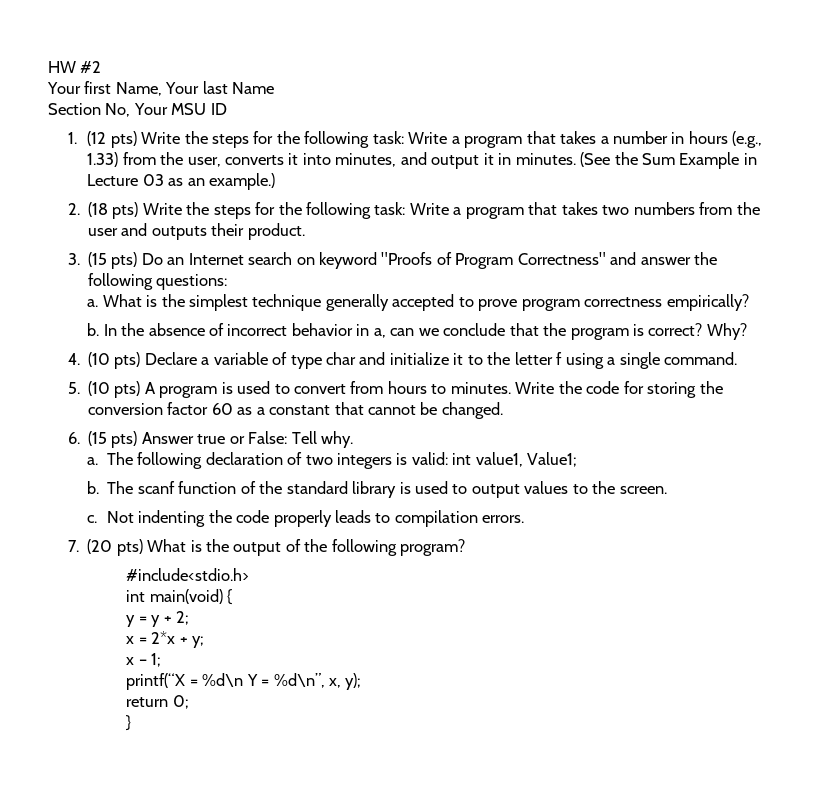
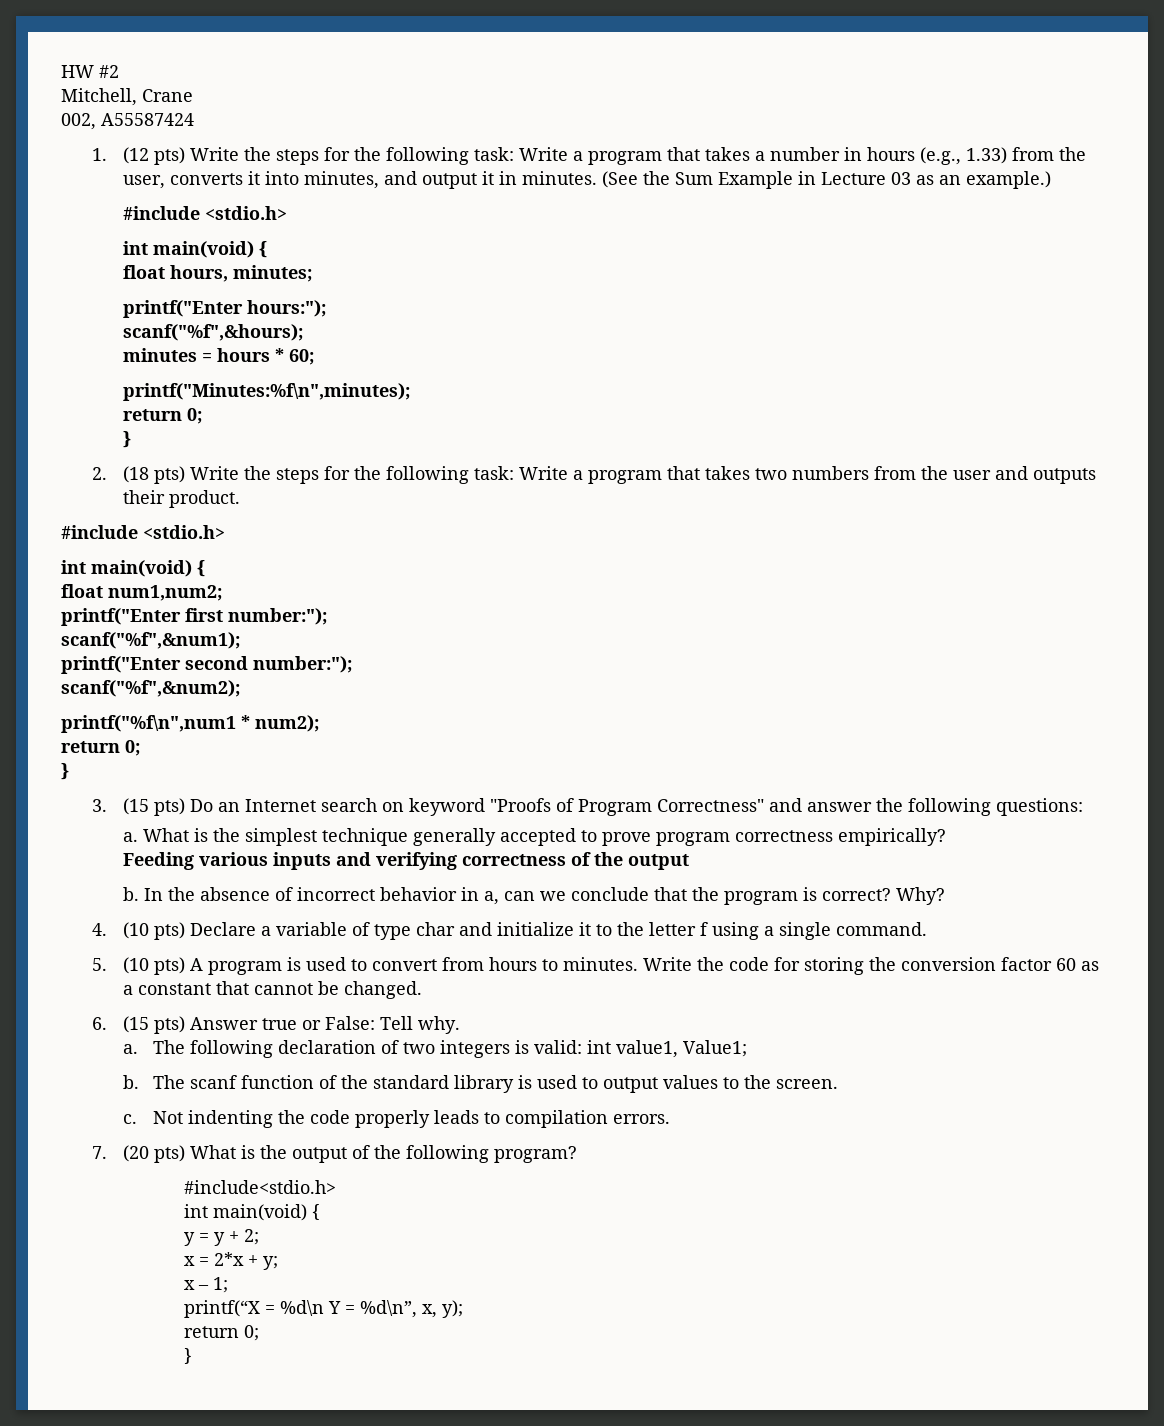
- Your first Name, Your last Name
- Section No, Your MSU ID
+ Mitchell, Crane
+ 002, A55587424
  (See the Sum Example in Lecture 03 as an example.)
+ #include <stdio.h>
+ int main(void) {
+ float hours, minutes;
+ printf("Enter hours:");
+ scanf("%f",&hours);
+ minutes = hours * 60;
+ printf("Minutes:%f\n",minutes);
+ return 0;
+ }
  2. (18 pts) Write the steps for the following task: Write a program that takes two numbers from the user and outputs their product.
+ #include <stdio.h>
+ int main(void) {
+ float num1,num2;
+ printf("Enter first number:");
+ scanf("%f",&num1);
+ printf("Enter second number:");
+ scanf("%f",&num2);
+ printf("%f\n",num1 * num2);
+ return 0;
+ }
+ Feeding various inputs and verifying correctness of the output

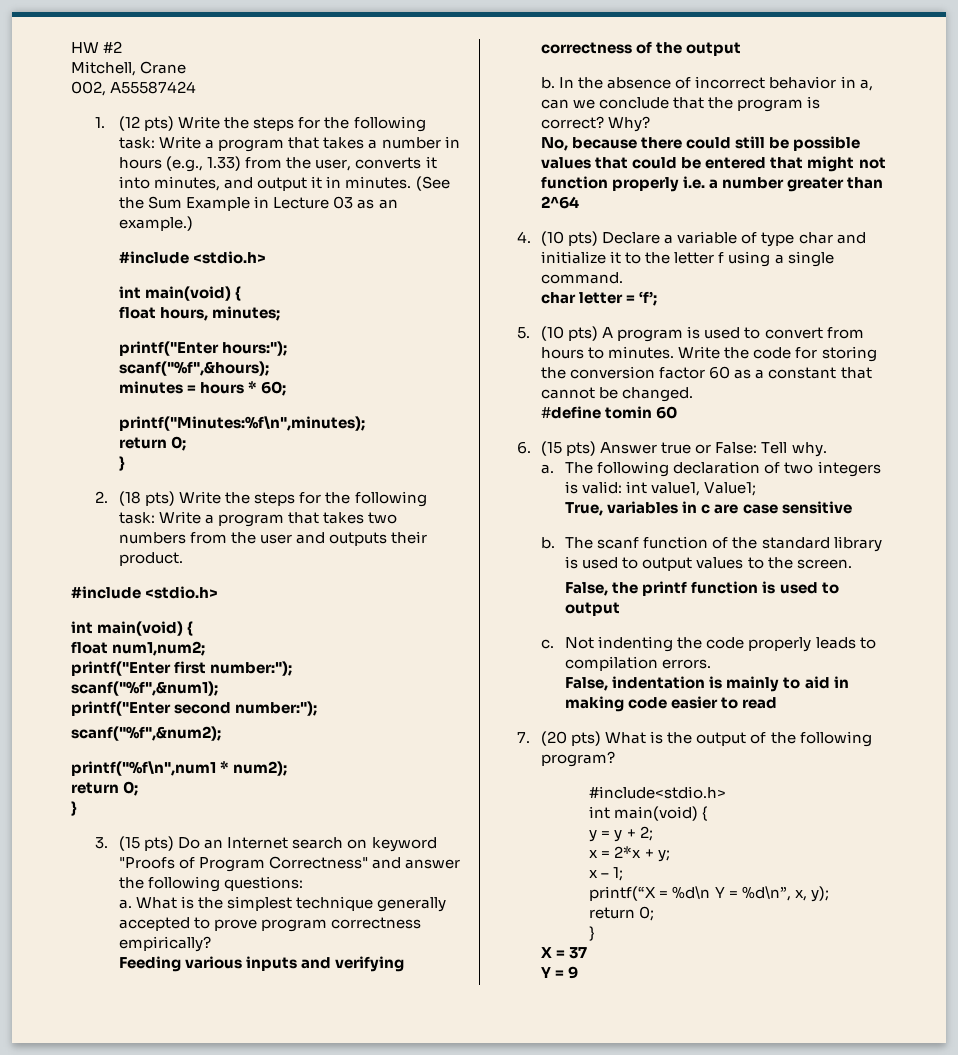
+ No, because there could still be possible values that could be entered that might not function properly i.e. a number greater than 2^64
+ char letter = ‘f’;
+ #define tomin 60
+ True, variables in c are case sensitive
+ False, the printf function is used to output
+ False, indentation is mainly to aid in making code easier to read
+ X = 37
+ Y = 9

